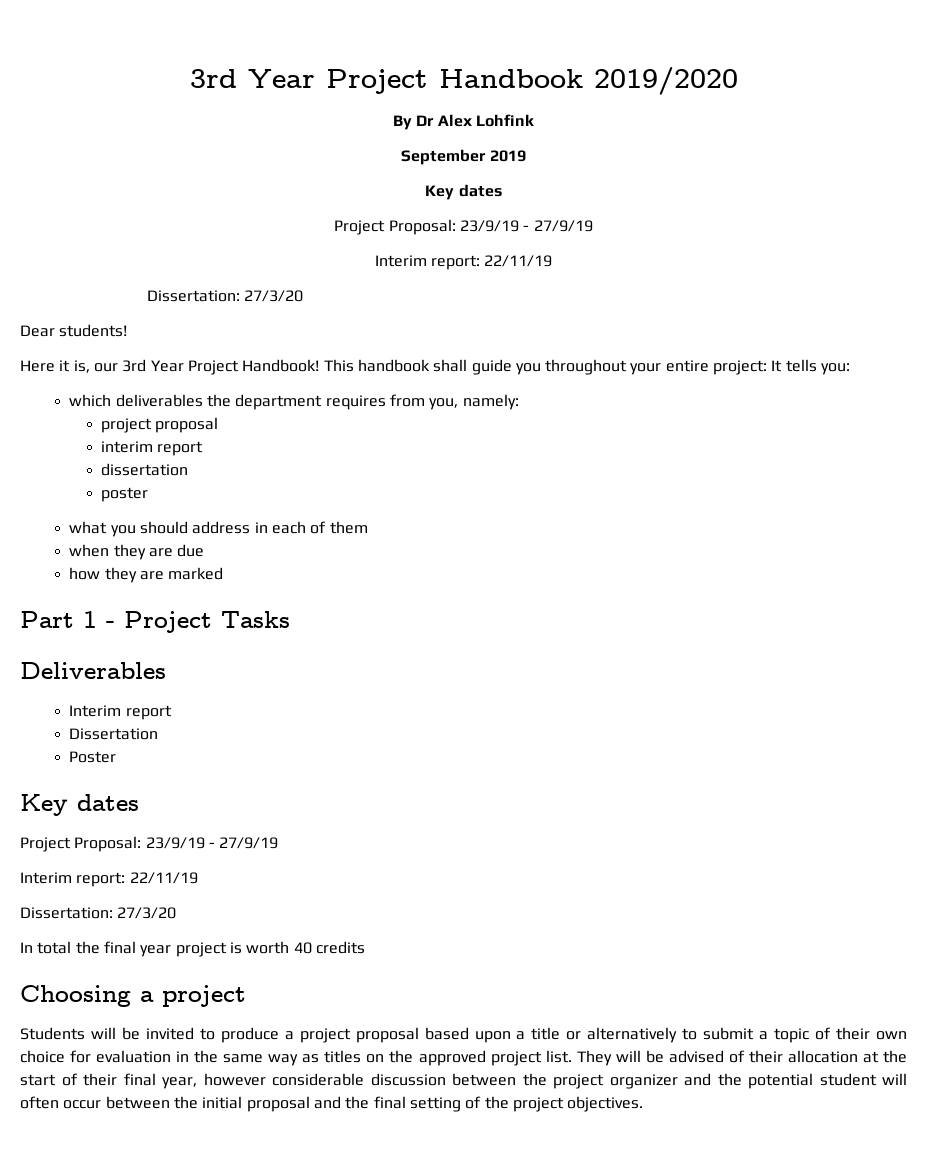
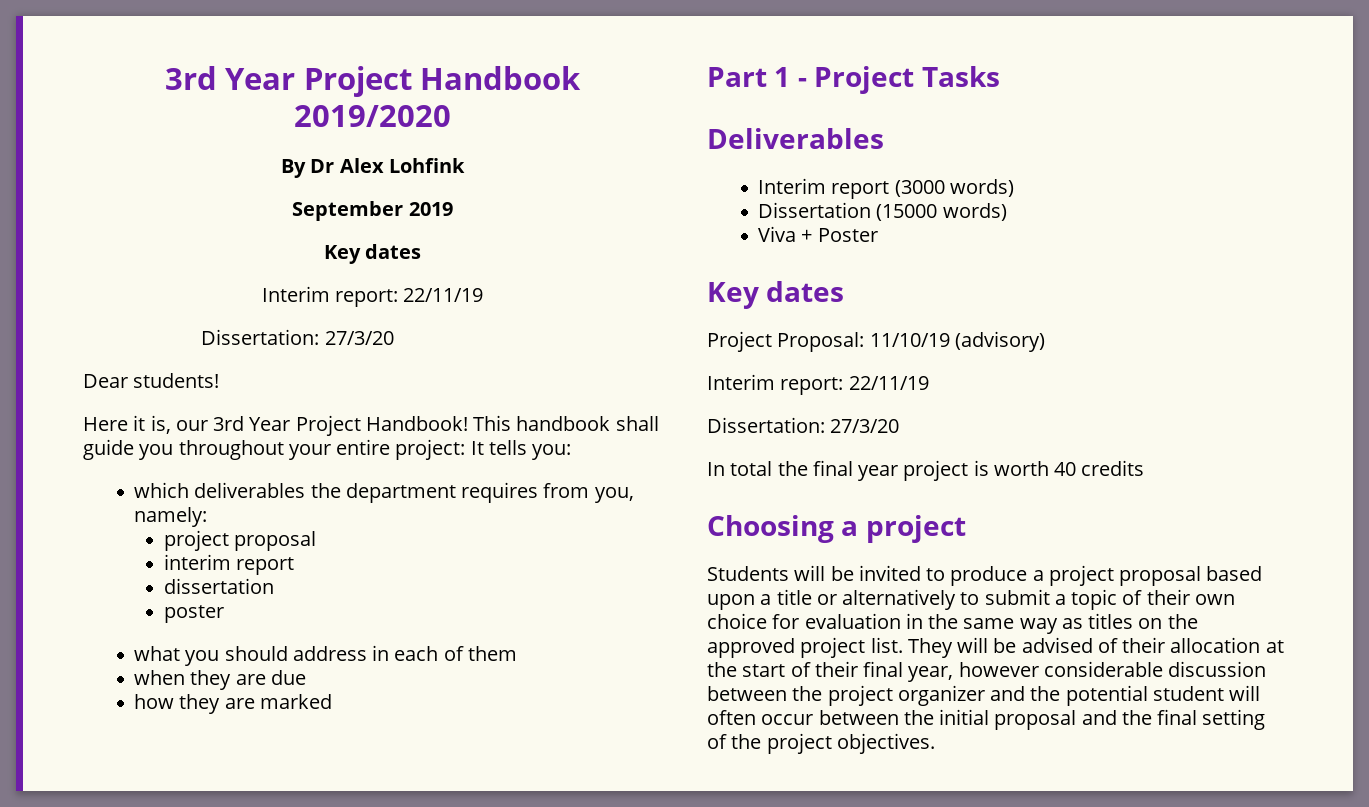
  September 2019
  Key dates
- Project Proposal: 23/9/19 - 27/9/19
- Interim report
+ Interim report (3000 words)
- Dissertation
- Poster
+ Dissertation (15000 words)
+ Viva + Poster
  Key dates
- Project Proposal: 23/9/19 - 27/9/19
+ Project Proposal: 11/10/19 (advisory)

